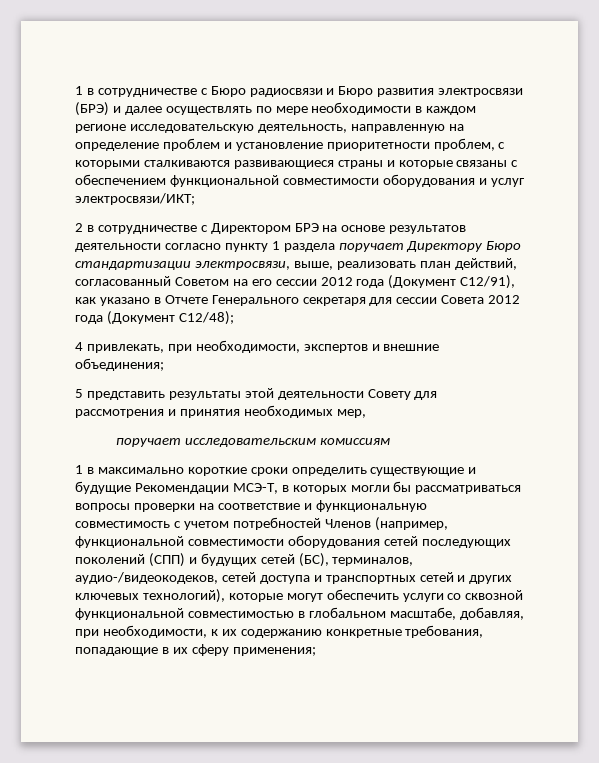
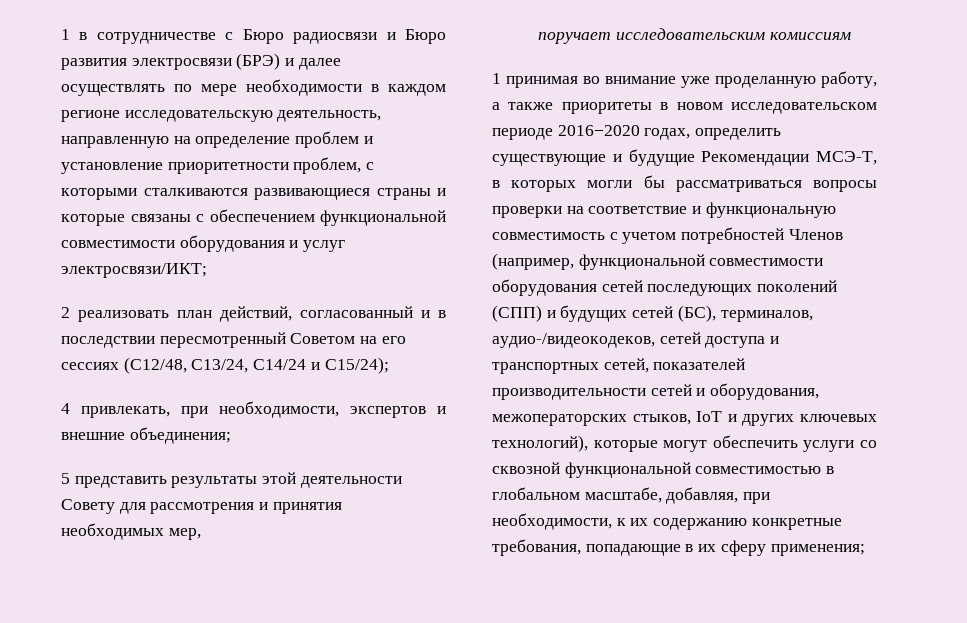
- 2 в сотрудничестве с Директором БРЭ на основе результатов деятельности согласно пункту 1 раздела поручает Директору Бюро стандартизации электросвязи, выше, реализовать план действий, согласованный Советом на его сессии 2012 года (Документ C12/91), как указано в Отчете Генерального секретаря для сессии Совета 2012 года (Документ C12/48);
+ 2 реализовать план действий, согласованный и в последствии пересмотренный Советом на его сессиях (C12/48, С13/24, С14/24 и С15/24);
- 1 в максимально короткие сроки определить существующие и будущие Рекомендации МСЭ-Т, в которых могли бы рассматриваться вопросы проверки на соответствие и функциональную совместимость с учетом потребностей Членов (например, функциональной совместимости оборудования сетей последующих поколений (СПП) и будущих сетей (БС), терминалов, аудио-/видеокодеков, сетей доступа и транспортных сетей и других ключевых технологий), которые могут обеспечить услуги со сквозной функциональной совместимостью в глобальном масштабе, добавляя, при необходимости, к их содержанию конкретные требования, попадающие в их сферу применения;
+ 1 принимая во внимание уже проделанную работу, а также приоритеты в новом исследовательском периоде 2016−2020 годах, определить существующие и будущие Рекомендации МСЭ-Т, в которых могли бы рассматриваться вопросы проверки на соответствие и функциональную совместимость с учетом потребностей Членов (например, функциональной совместимости оборудования сетей последующих поколений (СПП) и будущих сетей (БС), терминалов, аудио-/видеокодеков, сетей доступа и транспортных сетей, показателей производительности сетей и оборудования, межоператорских стыков, IoT и других ключевых технологий), которые могут обеспечить услуги со сквозной функциональной совместимостью в глобальном масштабе, добавляя, при необходимости, к их содержанию конкретные требования, попадающие в их сферу применения;

